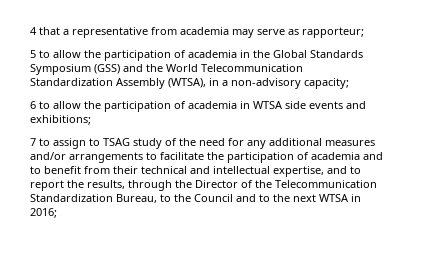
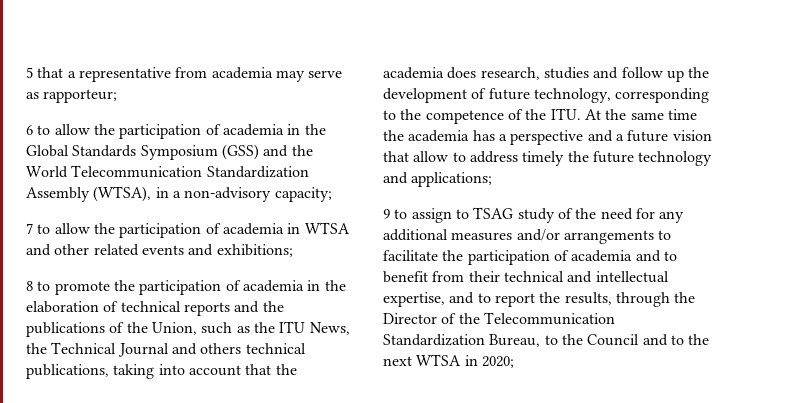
- 4 that a representative from academia may serve as rapporteur;
+ 5 that a representative from academia may serve as rapporteur;
- 5 to allow the participation of academia in the Global Standards Symposium (GSS) and the World Telecommunication Standardization Assembly (WTSA), in a non-advisory capacity;
+ 6 to allow the participation of academia in the Global Standards Symposium (GSS) and the World Telecommunication Standardization Assembly (WTSA), in a non-advisory capacity;
- 6 to allow the participation of academia in WTSA side events and exhibitions;
+ 7 to allow the participation of academia in WTSA and other related events and exhibitions;
- 7 to assign to TSAG study of the need for any additional measures and/or arrangements to facilitate the participation of academia and to benefit from their technical and intellectual expertise, and to report the results, through the Director of the Telecommunication Standardization Bureau, to the Council and to the next WTSA in 2016;
+ 8 to promote the participation of academia in the elaboration of technical reports and the publications of the Union, such as the ITU News, the Technical Journal and others technical publications, taking into account that the academia does research, studies and follow up the development of future technology, corresponding to the competence of the ITU. At the same time the academia has a perspective and a future vision that allow to address timely the future technology and applications;
+ 9 to assign to TSAG study of the need for any additional measures and/or arrangements to facilitate the participation of academia and to benefit from their technical and intellectual expertise, and to report the results, through the Director of the Telecommunication Standardization Bureau, to the Council and to the next WTSA in 2020;

